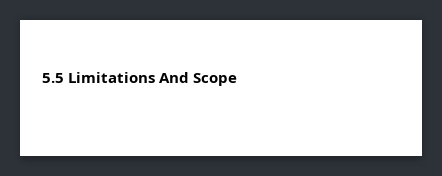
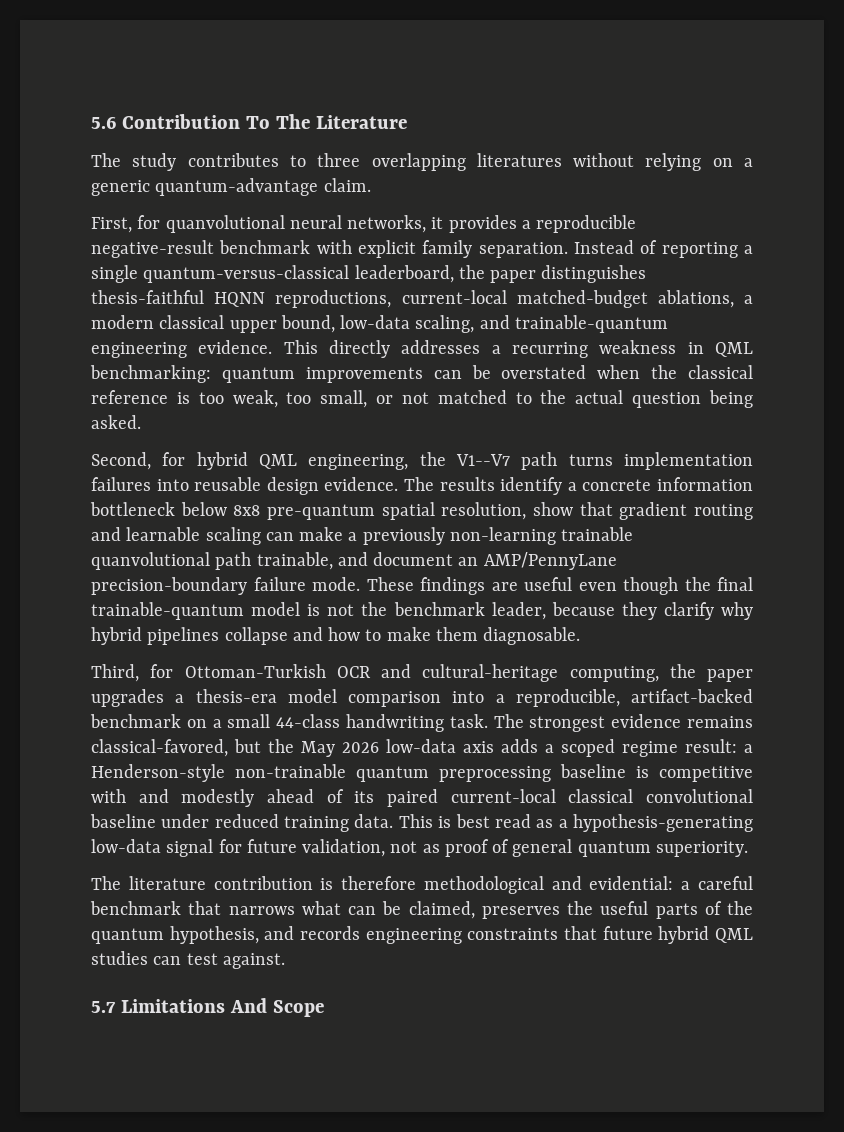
- 5.5 Limitations And Scope
+ 5.6 Contribution To The Literature
+ The study contributes to three overlapping literatures without relying on a generic quantum-advantage claim.
+ First, for quanvolutional neural networks, it provides a reproducible negative-result benchmark with explicit family separation. Instead of reporting a single quantum-versus-classical leaderboard, the paper distinguishes thesis-faithful HQNN reproductions, current-local matched-budget ablations, a modern classical upper bound, low-data scaling, and trainable-quantum engineering evidence. This directly addresses a recurring weakness in QML benchmarking: quantum improvements can be overstated when the classical reference is too weak, too small, or not matched to the actual question being asked.
+ Second, for hybrid QML engineering, the V1--V7 path turns implementation failures into reusable design evidence. The results identify a concrete information bottleneck below 8x8 pre-quantum spatial resolution, show that gradient routing and learnable scaling can make a previously non-learning trainable quanvolutional path trainable, and document an AMP/PennyLane precision-boundary failure mode. These findings are useful even though the final trainable-quantum model is not the benchmark leader, because they clarify why hybrid pipelines collapse and how to make them diagnosable.
+ Third, for Ottoman-Turkish OCR and cultural-heritage computing, the paper upgrades a thesis-era model comparison into a reproducible, artifact-backed benchmark on a small 44-class handwriting task. The strongest evidence remains classical-favored, but the May 2026 low-data axis adds a scoped regime result: a Henderson-style non-trainable quantum preprocessing baseline is competitive with and modestly ahead of its paired current-local classical convolutional baseline under reduced training data. This is best read as a hypothesis-generating low-data signal for future validation, not as proof of general quantum superiority.
+ The literature contribution is therefore methodological and evidential: a careful benchmark that narrows what can be claimed, preserves the useful parts of the quantum hypothesis, and records engineering constraints that future hybrid QML studies can test against.
+ 5.7 Limitations And Scope

